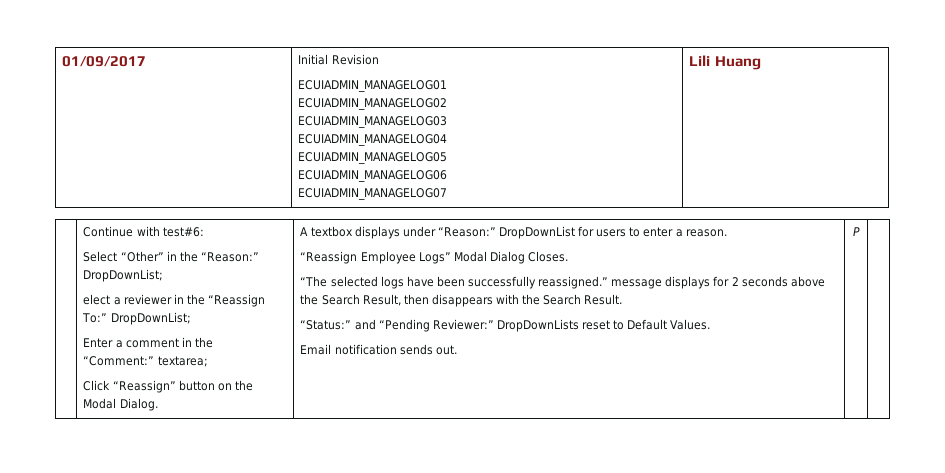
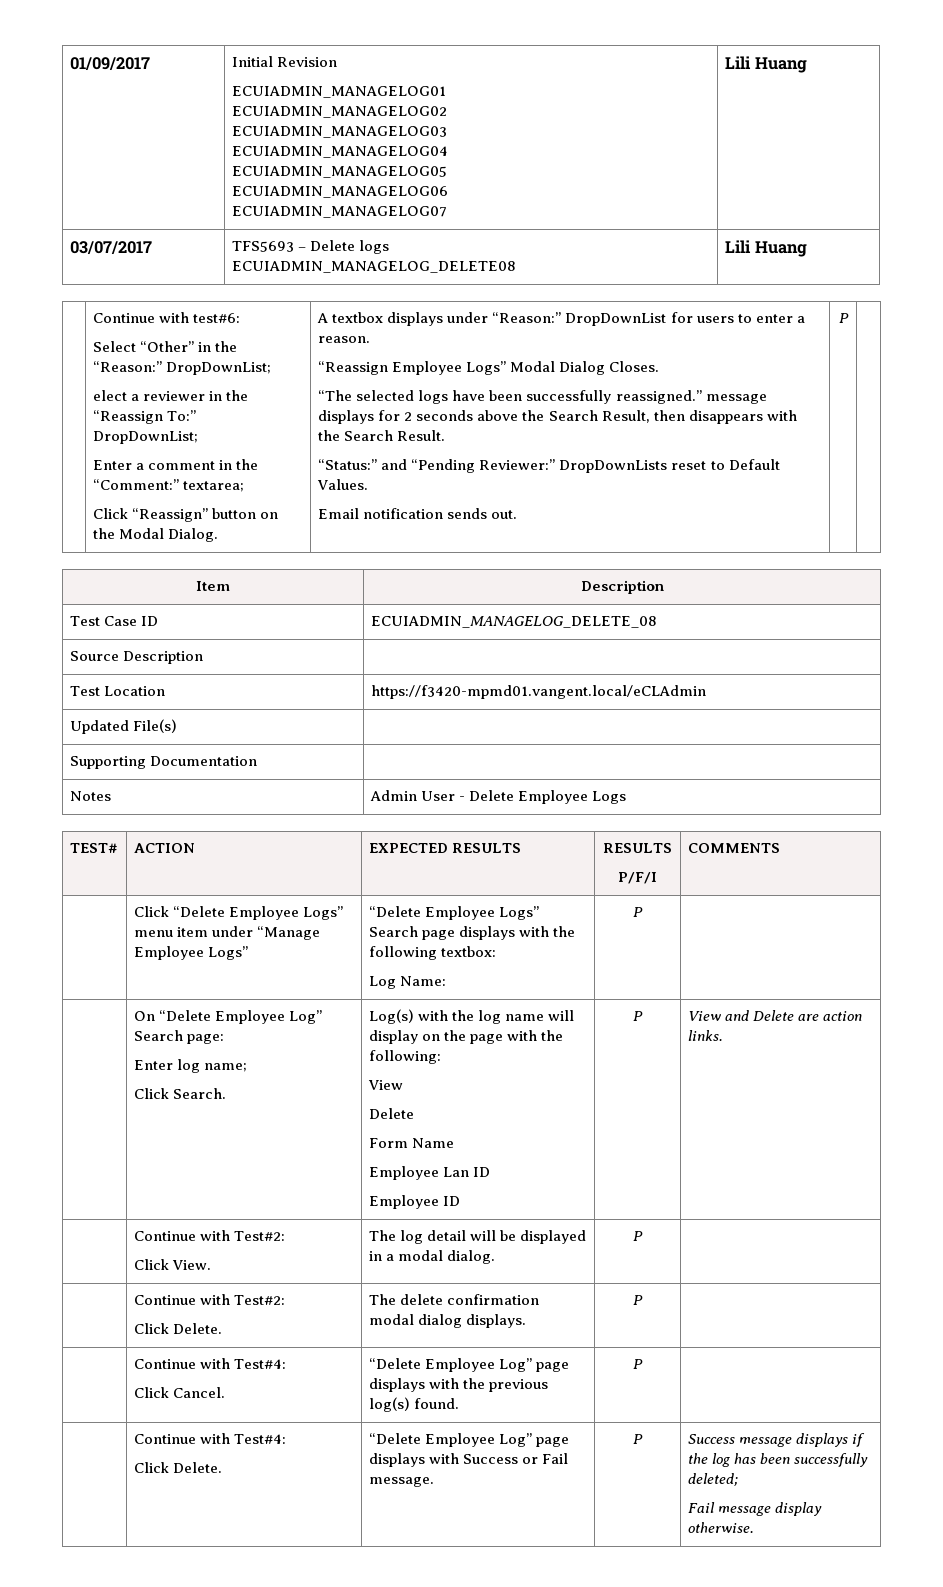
+ 03/07/2017 | TFS5693 – Delete logs
+ ECUIADMIN_MANAGELOG_DELETE08 | Lili Huang
+ Item | Description
+ Test Case ID | ECUIADMIN_MANAGELOG_DELETE_08
+ Source Description |
+ Test Location | https://f3420-mpmd01.vangent.local/eCLAdmin
+ Updated File(s) |
+ Supporting Documentation |
+ Notes | Admin User - Delete Employee Logs
+ TEST# | ACTION | EXPECTED RESULTS | RESULTS
+ P/F/I | COMMENTS
+ | Click “Delete Employee Logs” menu item under “Manage Employee Logs” | “Delete Employee Logs” Search page displays with the following textbox:
+ Log Name: | P |
+ | On “Delete Employee Log” Search page:
+ Enter log name;
+ Click Search. | Log(s) with the log name will display on the page with the following:
+ View
+ Delete
+ Form Name
+ Employee Lan ID
+ Employee ID | P | View and Delete are action links.
+ | Continue with Test#2:
+ Click View. | The log detail will be displayed in a modal dialog. | P |
+ | Continue with Test#2:
+ Click Delete. | The delete confirmation modal dialog displays. | P |
+ | Continue with Test#4:
+ Click Cancel. | “Delete Employee Log” page displays with the previous log(s) found. | P |
+ | Continue with Test#4:
+ Click Delete. | “Delete Employee Log” page displays with Success or Fail message. | P | Success message displays if the log has been successfully deleted;
+ Fail message display otherwise.

